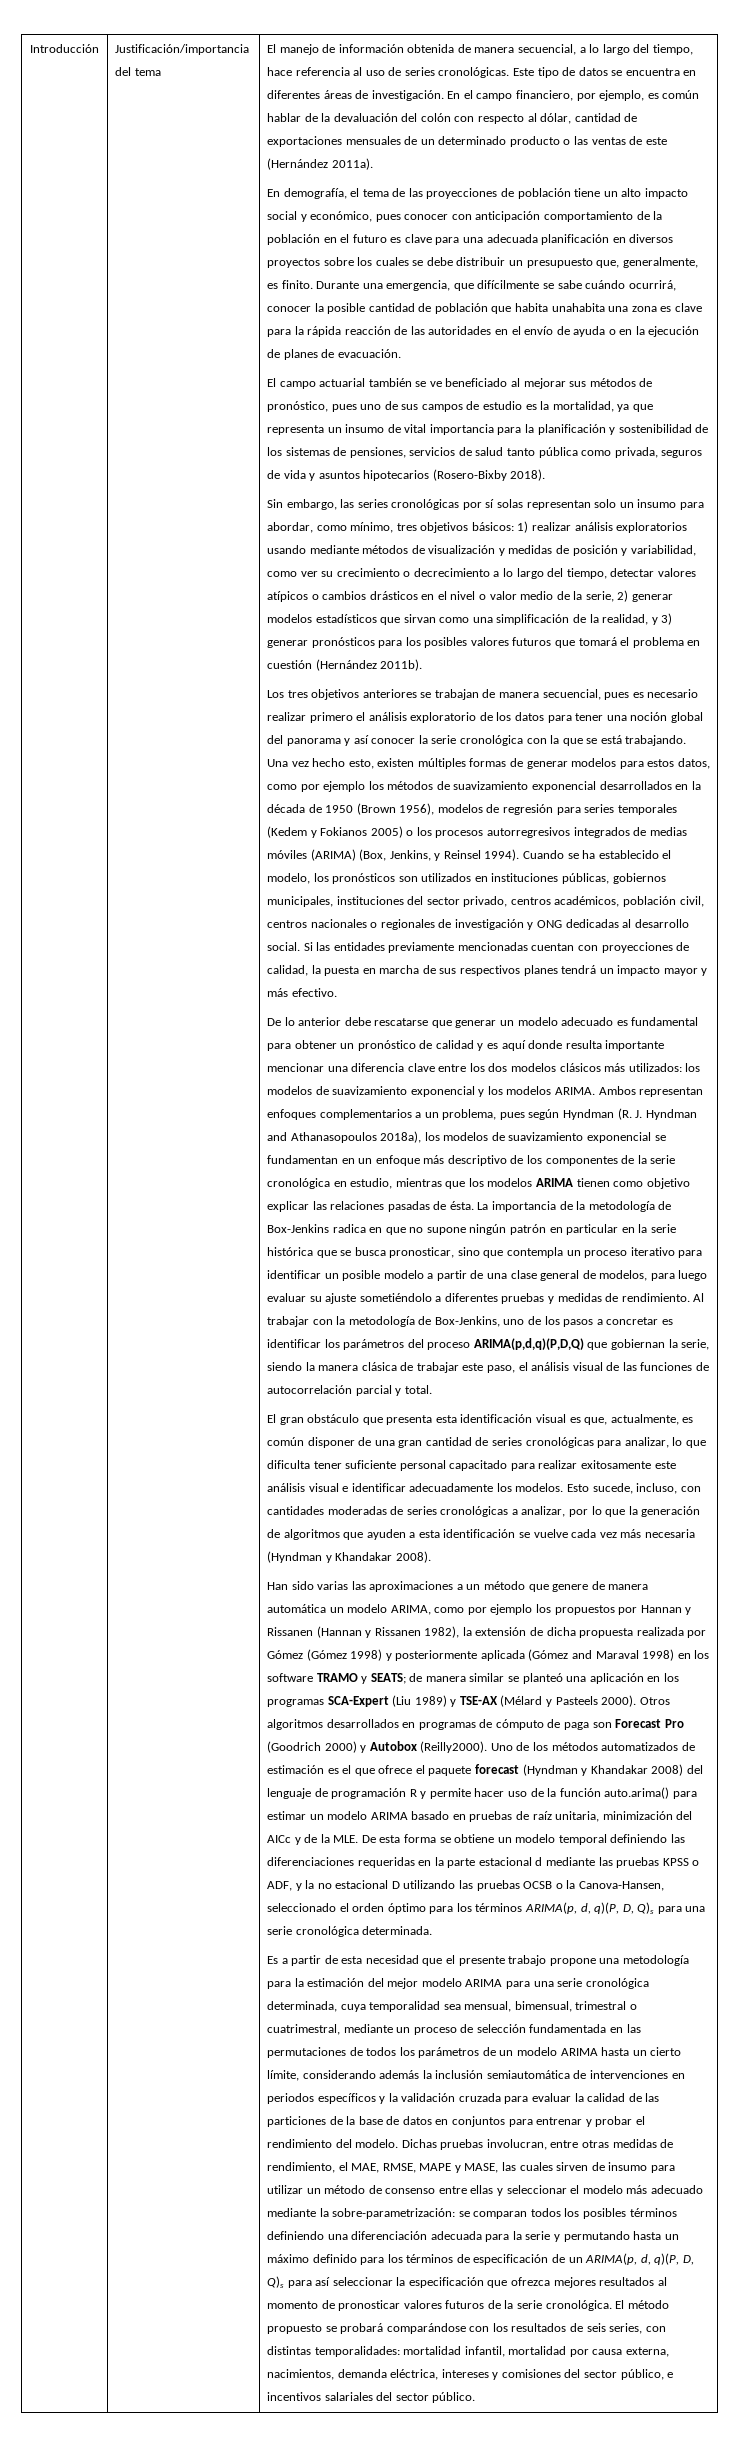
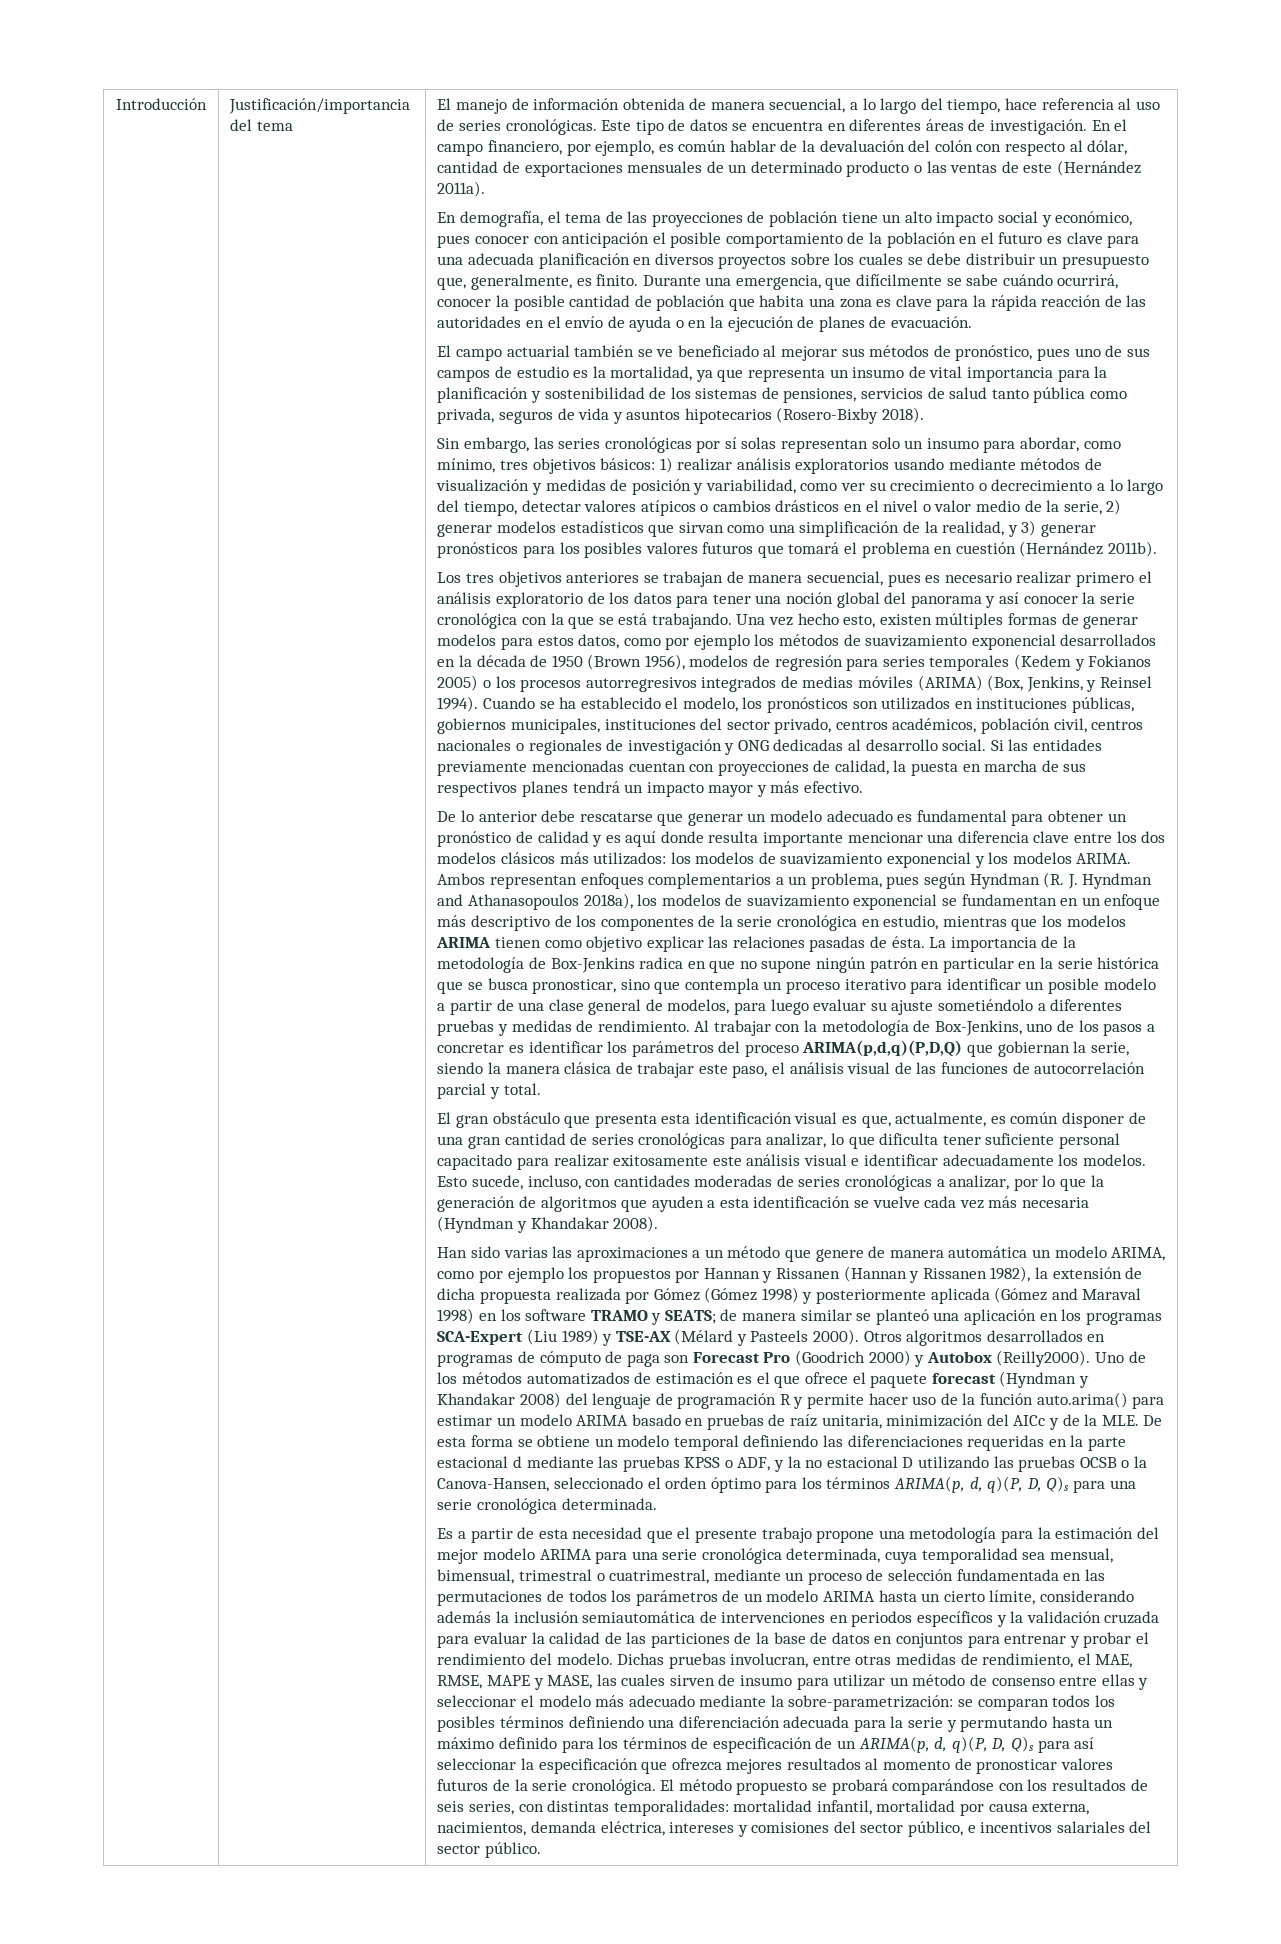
- En demografía, el tema de las proyecciones de población tiene un alto impacto social y económico, pues conocer con anticipación comportamiento de la población en el futuro es clave para una adecuada planificación en diversos proyectos sobre los cuales se debe distribuir un presupuesto que, generalmente, es finito.
+ En demografía, el tema de las proyecciones de población tiene un alto impacto social y económico, pues conocer con anticipación el posible comportamiento de la población en el futuro es clave para una adecuada planificación en diversos proyectos sobre los cuales se debe distribuir un presupuesto que, generalmente, es finito.
- Durante una emergencia, que difícilmente se sabe cuándo ocurrirá, conocer la posible cantidad de población que habita unahabita una zona es clave para la rápida reacción de las autoridades en el envío de ayuda o en la ejecución de planes de evacuación.
+ Durante una emergencia, que difícilmente se sabe cuándo ocurrirá, conocer la posible cantidad de población que habita una zona es clave para la rápida reacción de las autoridades en el envío de ayuda o en la ejecución de planes de evacuación.

